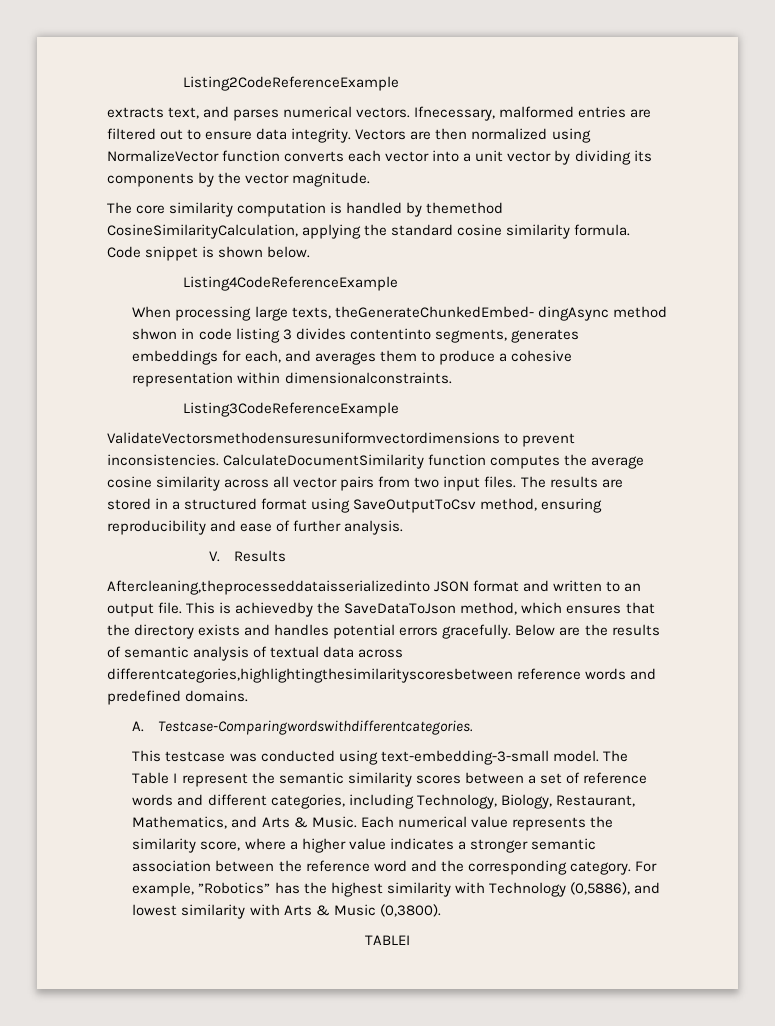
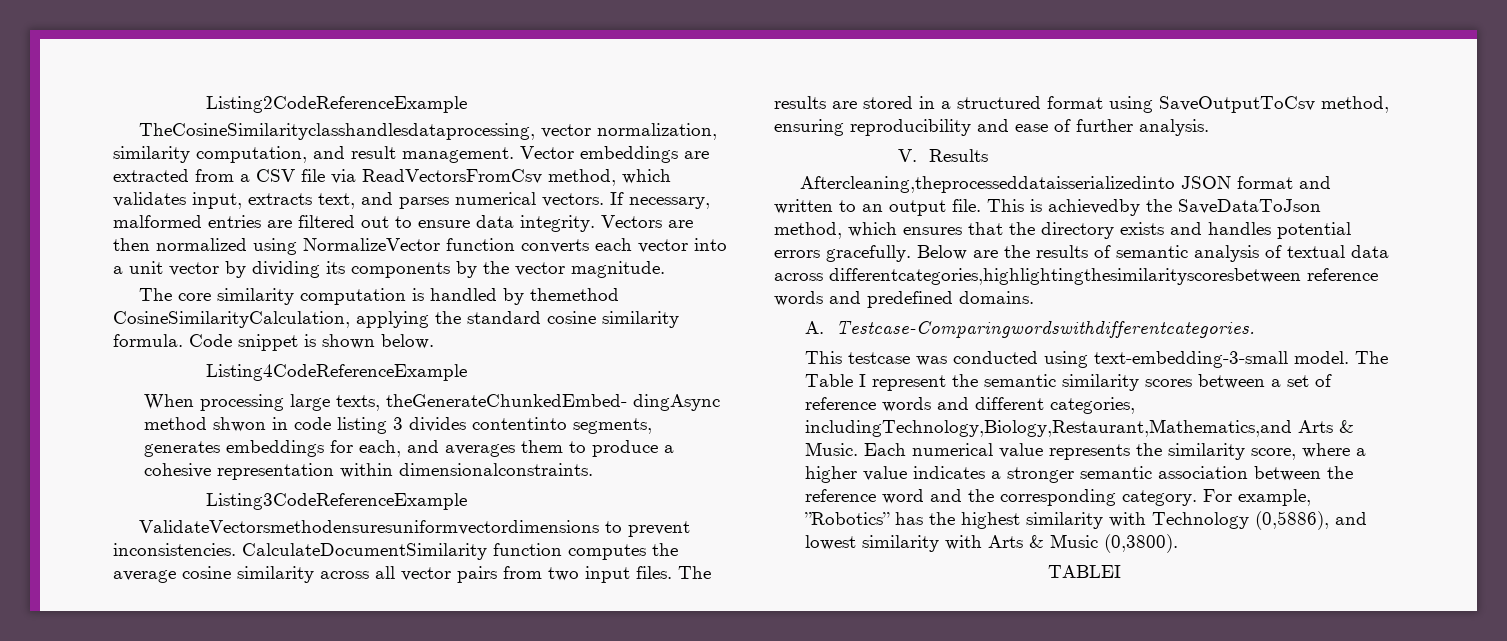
- extracts text, and parses numerical vectors.
+ TheCosineSimilarityclasshandlesdataprocessing, vector normalization, similarity computation, and result management. Vector embeddings are extracted from a CSV file via ReadVectorsFromCsv method, which validates input, extracts text, and parses numerical vectors.
- Ifnecessary, malformed entries are filtered out to ensure data integrity.
+ If necessary, malformed entries are filtered out to ensure data integrity.
- The Table I represent the semantic similarity scores between a set of reference words and different categories, including Technology, Biology, Restaurant, Mathematics, and Arts & Music.
+ The Table I represent the semantic similarity scores between a set of reference words and different categories, includingTechnology,Biology,Restaurant,Mathematics,and Arts & Music.

